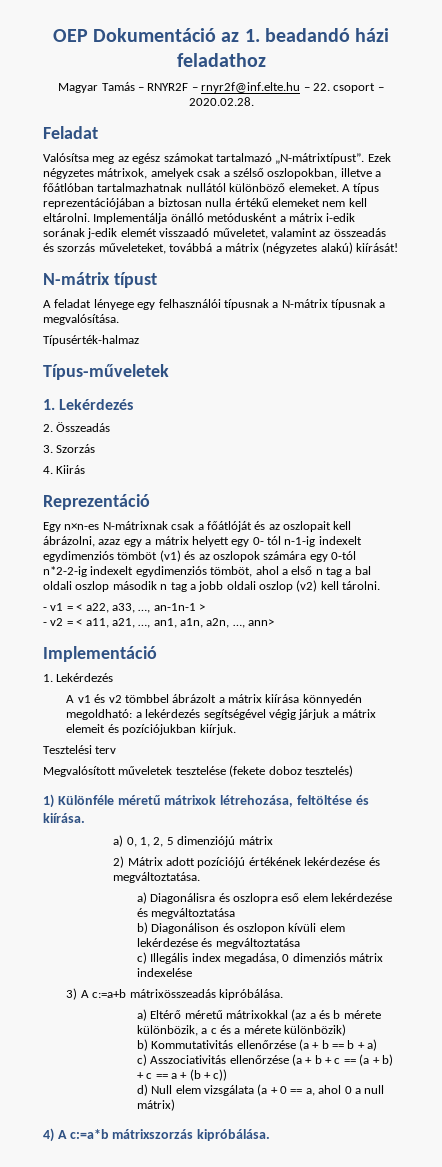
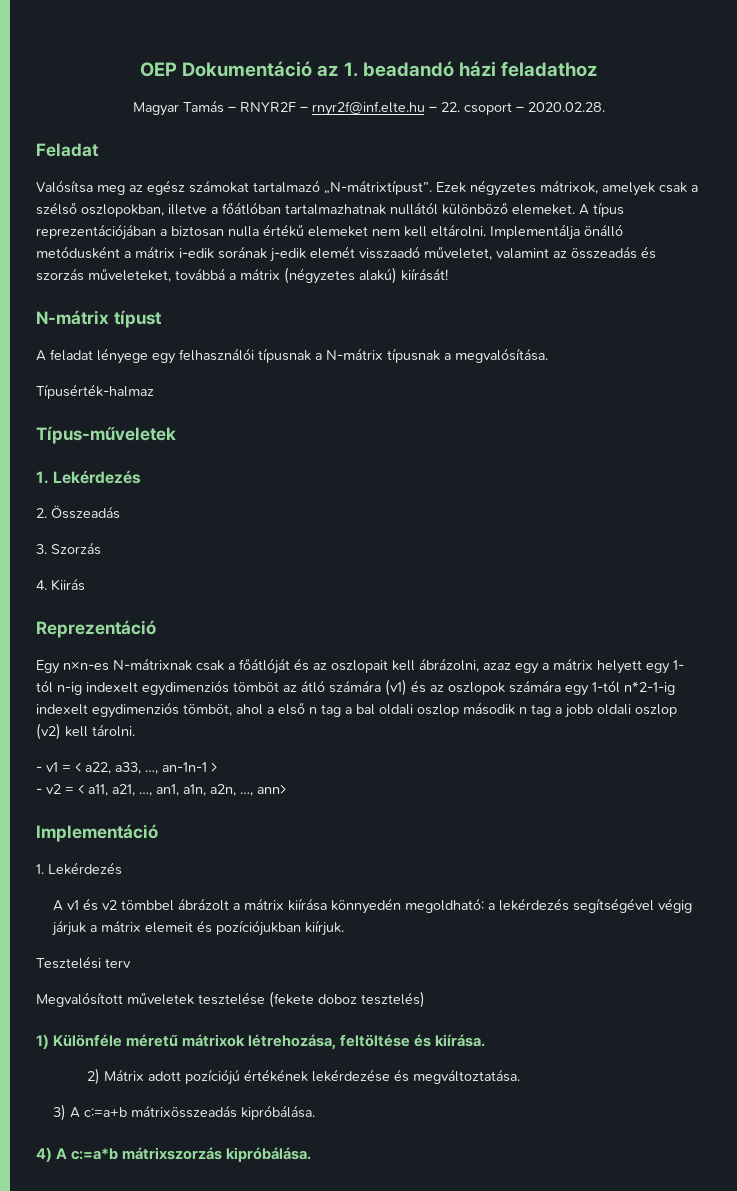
- Egy n×n-es N-mátrixnak csak a főátlóját és az oszlopait kell ábrázolni, azaz egy a mátrix helyett egy 0- tól n-1-ig indexelt egydimenziós tömböt (v1) és az oszlopok számára egy 0-tól n*2-2-ig indexelt egydimenziós tömböt, ahol a első n tag a bal oldali oszlop második n tag a jobb oldali oszlop (v2) kell tárolni.
+ Egy n×n-es N-mátrixnak csak a főátlóját és az oszlopait kell ábrázolni, azaz egy a mátrix helyett egy 1- tól n-ig indexelt egydimenziós tömböt az átló számára (v1) és az oszlopok számára egy 1-tól n*2-1-ig indexelt egydimenziós tömböt, ahol a első n tag a bal oldali oszlop második n tag a jobb oldali oszlop (v2) kell tárolni.
- a) 0, 1, 2, 5 dimenziójú mátrix
- a) Diagonálisra és oszlopra eső elem lekérdezése és megváltoztatása
- b) Diagonálison és oszlopon kívüli elem lekérdezése és megváltoztatása
- c) Illegális index megadása, 0 dimenziós mátrix indexelése
- a) Eltérő méretű mátrixokkal (az a és b mérete különbözik, a c és a mérete különbözik)
- b) Kommutativitás ellenőrzése (a + b == b + a)
- c) Asszociativitás ellenőrzése (a + b + c == (a + b) + c == a + (b + c))
- d) Null elem vizsgálata (a + 0 == a, ahol 0 a null mátrix)

